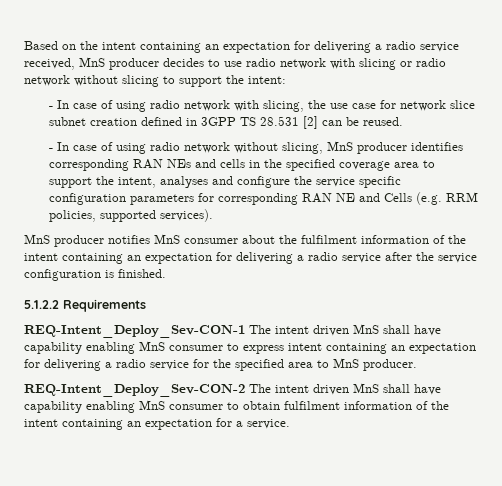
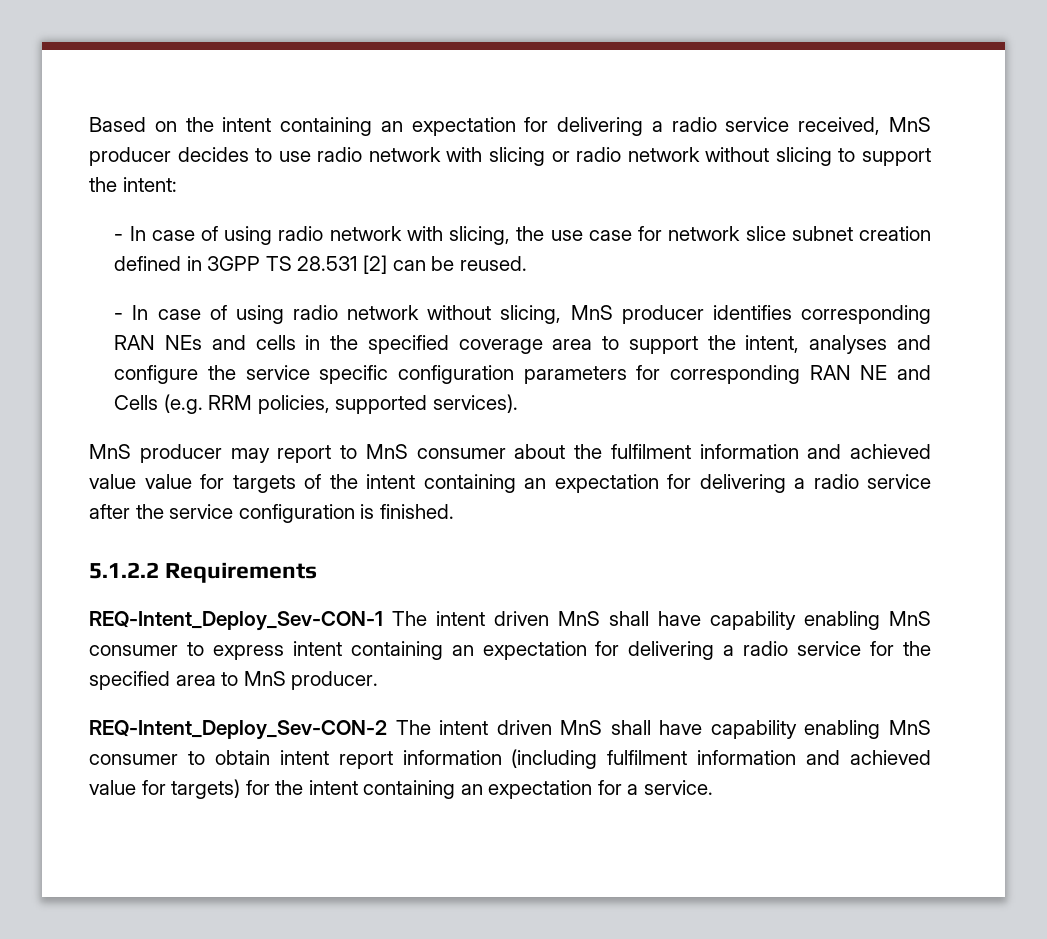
- MnS producer notifies MnS consumer about the fulfilment information of the intent containing an expectation for delivering a radio service after the service configuration is finished.
+ MnS producer may report to MnS consumer about the fulfilment information and achieved value value for targets of the intent containing an expectation for delivering a radio service after the service configuration is finished.
- REQ-Intent_Deploy_Sev-CON-2 The intent driven MnS shall have capability enabling MnS consumer to obtain fulfilment information of the intent containing an expectation for a service.
+ REQ-Intent_Deploy_Sev-CON-2 The intent driven MnS shall have capability enabling MnS consumer to obtain intent report information (including fulfilment information and achieved value for targets) for the intent containing an expectation for a service.

